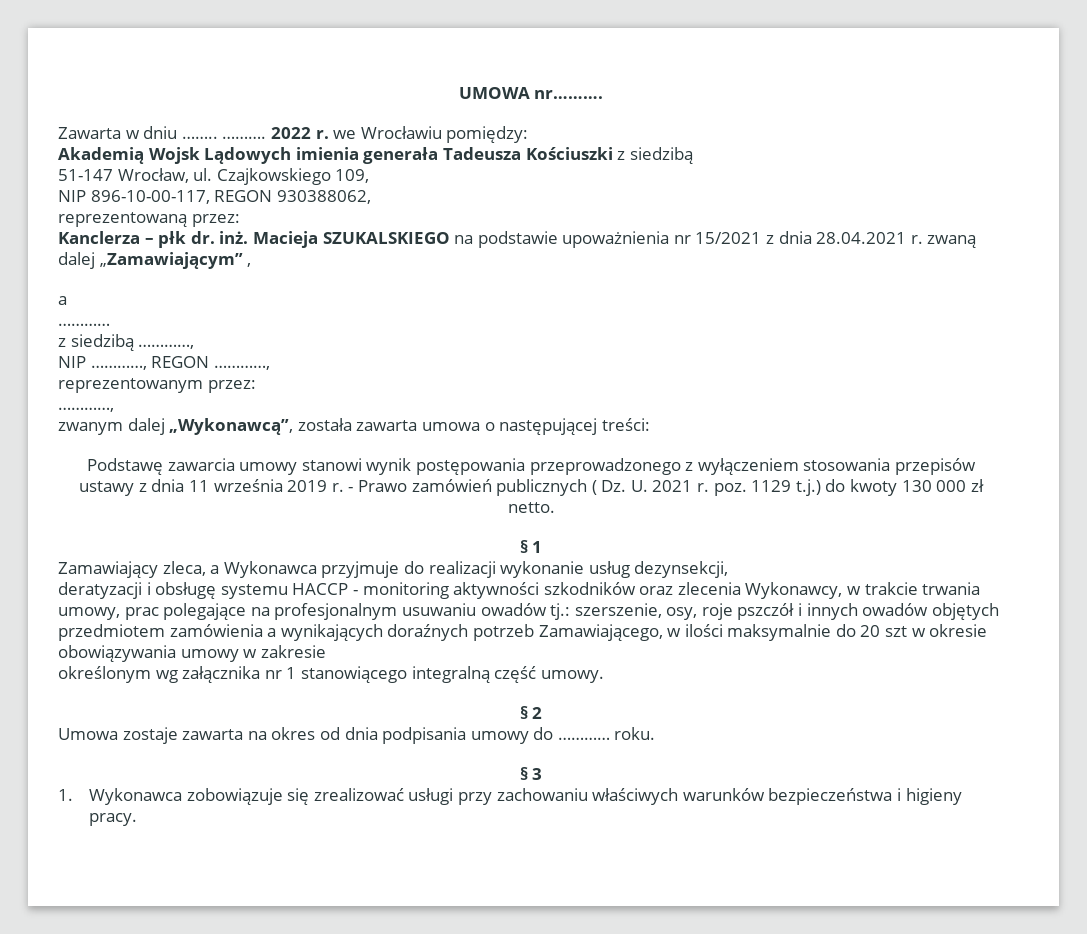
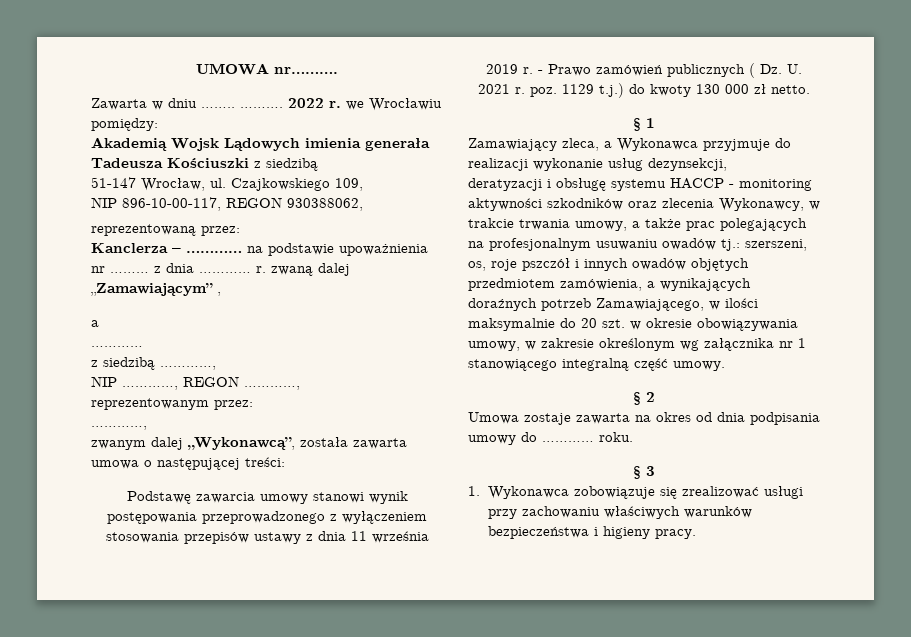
- Kanclerza – płk dr. inż. Macieja SZUKALSKIEGO na podstawie upoważnienia nr 15/2021 z dnia 28.04.2021 r. zwaną dalej „Zamawiającym” ,
+ Kanclerza – ………… na podstawie upoważnienia nr ……… z dnia ………… r. zwaną dalej „Zamawiającym” ,
- deratyzacji i obsługę systemu HACCP - monitoring aktywności szkodników oraz zlecenia Wykonawcy, w trakcie trwania umowy, prac polegające na profesjonalnym usuwaniu owadów tj.: szerszenie, osy, roje pszczół i innych owadów objętych przedmiotem zamówienia a wynikających doraźnych potrzeb Zamawiającego, w ilości maksymalnie do 20 szt w okresie obowiązywania umowy w zakresie
- określonym wg załącznika nr 1 stanowiącego integralną część umowy.
+ deratyzacji i obsługę systemu HACCP - monitoring aktywności szkodników oraz zlecenia Wykonawcy, w trakcie trwania umowy, a także prac polegających na profesjonalnym usuwaniu owadów tj.: szerszeni, os, roje pszczół i innych owadów objętych przedmiotem zamówienia, a wynikających doraźnych potrzeb Zamawiającego, w ilości maksymalnie do 20 szt. w okresie obowiązywania umowy, w zakresie określonym wg załącznika nr 1 stanowiącego integralną część umowy.

